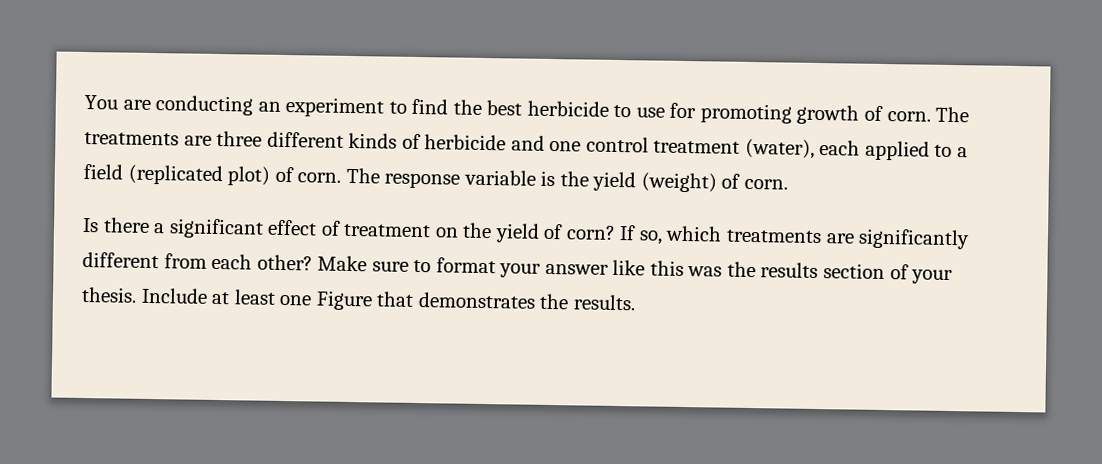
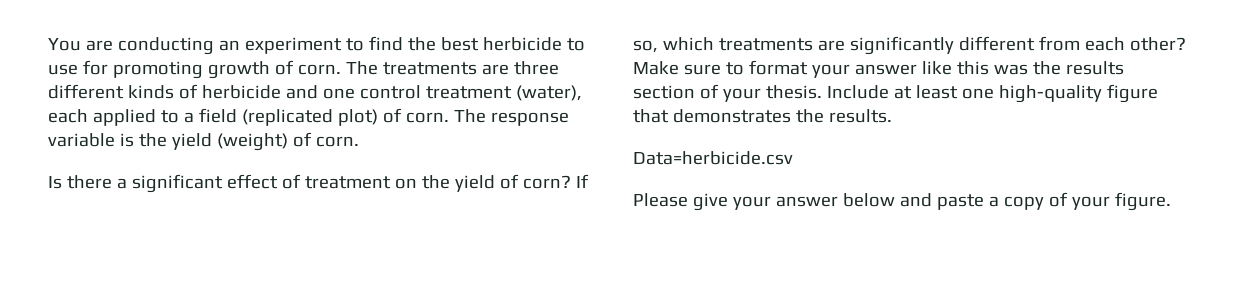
- Include at least one Figure that demonstrates the results.
+ Include at least one high-quality figure that demonstrates the results.
+ Data=herbicide.csv
+ Please give your answer below and paste a copy of your figure.

